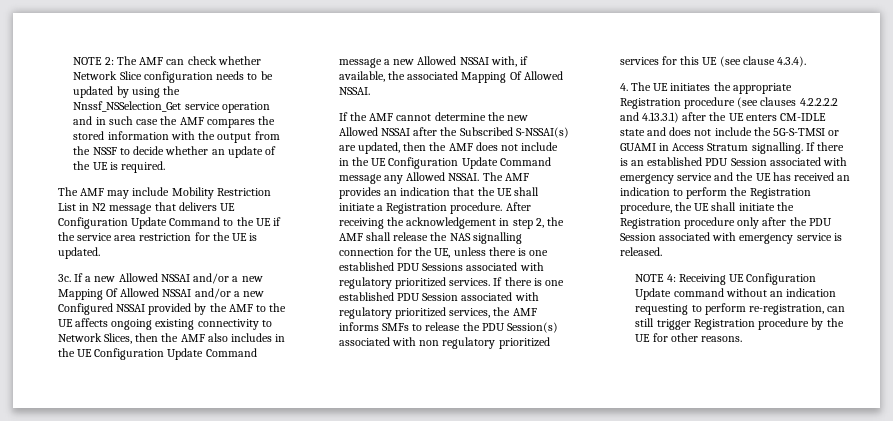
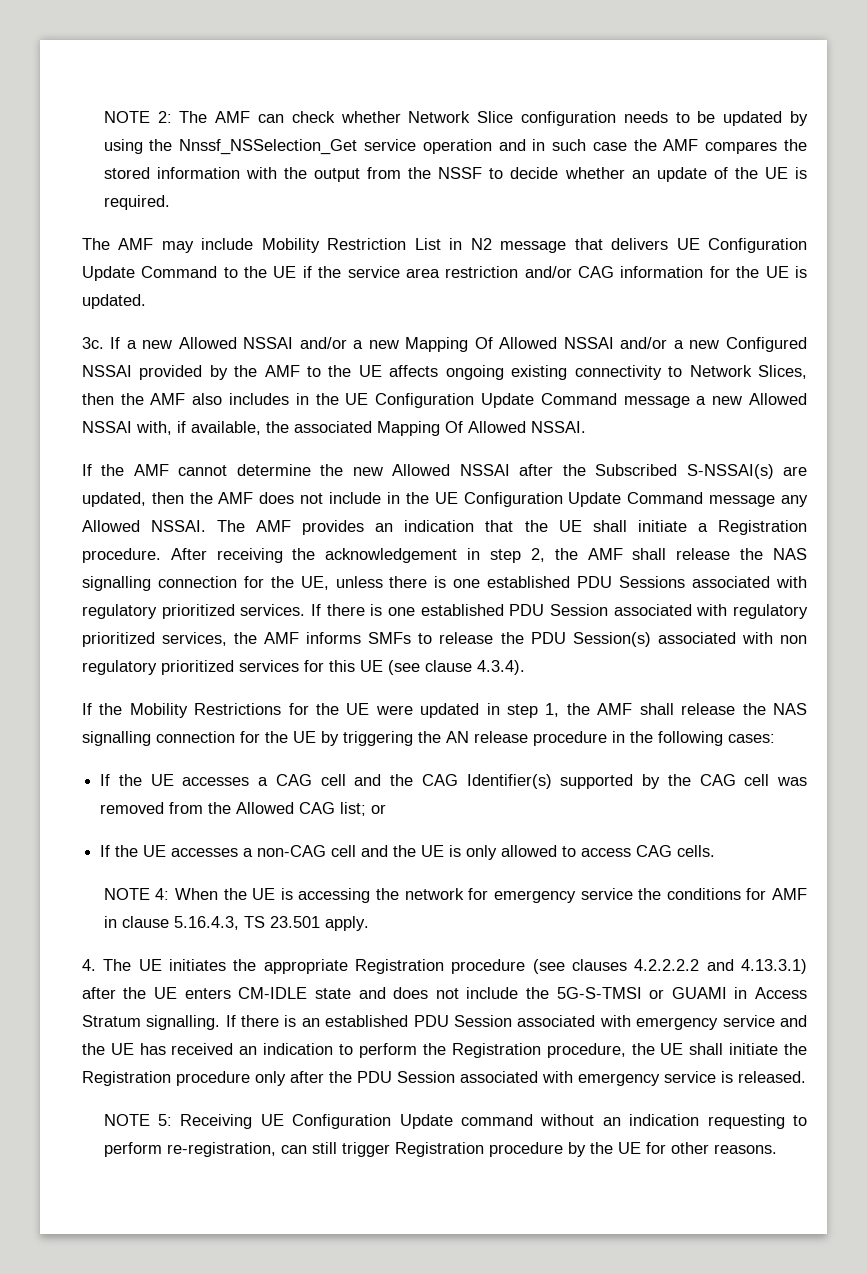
- The AMF may include Mobility Restriction List in N2 message that delivers UE Configuration Update Command to the UE if the service area restriction for the UE is updated.
+ The AMF may include Mobility Restriction List in N2 message that delivers UE Configuration Update Command to the UE if the service area restriction and/or CAG information for the UE is updated.
+ If the Mobility Restrictions for the UE were updated in step 1, the AMF shall release the NAS signalling connection for the UE by triggering the AN release procedure in the following cases:
+ If the UE accesses a CAG cell and the CAG Identifier(s) supported by the CAG cell was removed from the Allowed CAG list; or
+ If the UE accesses a non-CAG cell and the UE is only allowed to access CAG cells.
+ NOTE 4: When the UE is accessing the network for emergency service the conditions for AMF in clause 5.16.4.3, TS 23.501 apply.
- NOTE 4: Receiving UE Configuration Update command without an indication requesting to perform re-registration, can still trigger Registration procedure by the UE for other reasons.
+ NOTE 5: Receiving UE Configuration Update command without an indication requesting to perform re-registration, can still trigger Registration procedure by the UE for other reasons.

